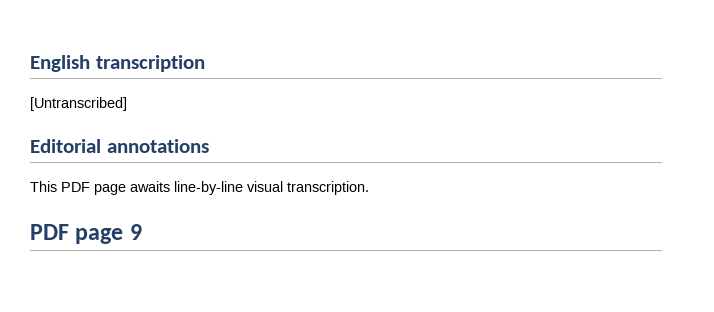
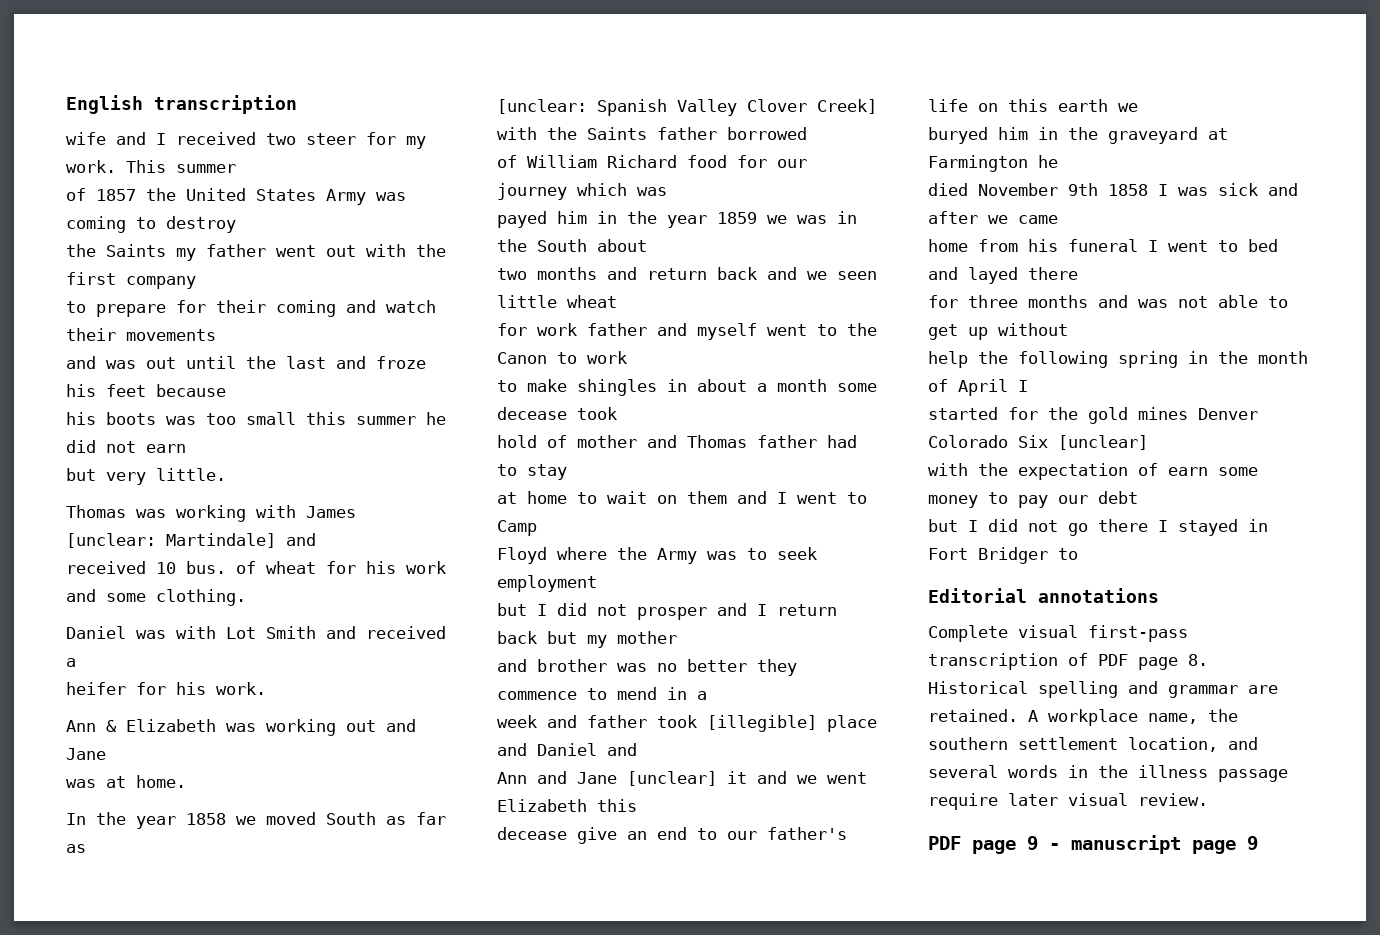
- [Untranscribed]
+ wife and I received two steer for my work. This summer
+ of 1857 the United States Army was coming to destroy
+ the Saints my father went out with the first company
+ to prepare for their coming and watch their movements
+ and was out until the last and froze his feet because
+ his boots was too small this summer he did not earn
+ but very little.
+ Thomas was working with James [unclear: Martindale] and
+ received 10 bus. of wheat for his work and some clothing.
+ Daniel was with Lot Smith and received a
+ heifer for his work.
+ Ann & Elizabeth was working out and Jane
+ was at home.
+ In the year 1858 we moved South as far as
+ [unclear: Spanish Valley Clover Creek] with the Saints father borrowed
+ of William Richard food for our journey which was
+ payed him in the year 1859 we was in the South about
+ two months and return back and we seen little wheat
+ for work father and myself went to the Canon to work
+ to make shingles in about a month some decease took
+ hold of mother and Thomas father had to stay
+ at home to wait on them and I went to Camp
+ Floyd where the Army was to seek employment
+ but I did not prosper and I return back but my mother
+ and brother was no better they commence to mend in a
+ week and father took [illegible] place and Daniel and
+ Ann and Jane [unclear] it and we went Elizabeth this
+ decease give an end to our father's life on this earth we
+ buryed him in the graveyard at Farmington he
+ died November 9th 1858 I was sick and after we came
+ home from his funeral I went to bed and layed there
+ for three months and was not able to get up without
+ help the following spring in the month of April I
+ started for the gold mines Denver Colorado Six [unclear]
+ with the expectation of earn some money to pay our debt
+ but I did not go there I stayed in Fort Bridger to
  Editorial annotations
- This PDF page awaits line-by-line visual transcription.
+ Complete visual first-pass transcription of PDF page 8. Historical spelling and grammar are retained. A workplace name, the southern settlement location, and several words in the illness passage require later visual review.
- PDF page 9
+ PDF page 9 - manuscript page 9

